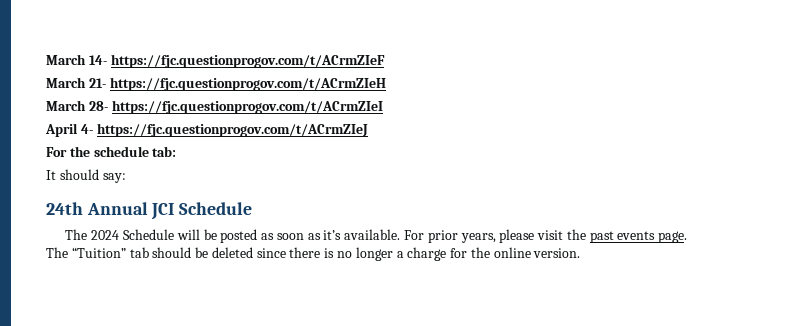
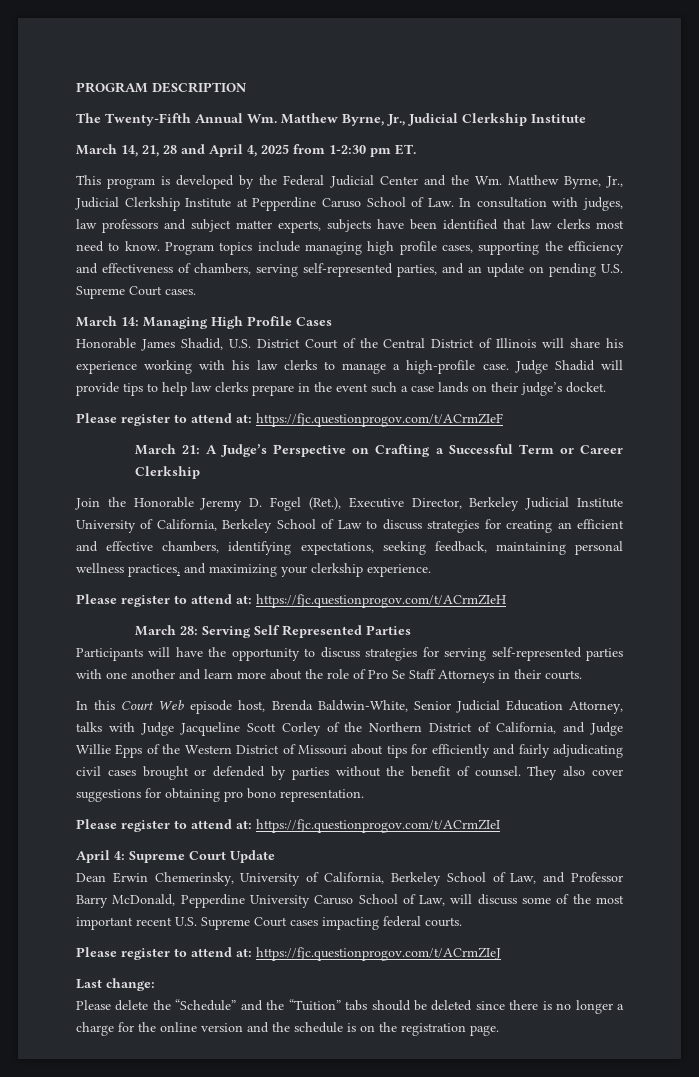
- March 14- https://fjc.questionprogov.com/t/ACrmZIeF
- March 21- https://fjc.questionprogov.com/t/ACrmZIeH
- March 28- https://fjc.questionprogov.com/t/ACrmZIeI
- April 4- https://fjc.questionprogov.com/t/ACrmZIeJ
- For the schedule tab:
- It should say:
- 24th Annual JCI Schedule
- The 2024 Schedule will be posted as soon as it’s available. For prior years, please visit the past events page.
- The “Tuition” tab should be deleted since there is no longer a charge for the online version.
+ PROGRAM DESCRIPTION
+ The Twenty-Fifth Annual Wm. Matthew Byrne, Jr., Judicial Clerkship Institute
+ March 14, 21, 28 and April 4, 2025 from 1-2:30 pm ET.
+ This program is developed by the Federal Judicial Center and the Wm. Matthew Byrne, Jr., Judicial Clerkship Institute at Pepperdine Caruso School of Law. In consultation with judges, law professors and subject matter experts, subjects have been identified that law clerks most need to know. Program topics include managing high profile cases, supporting the efficiency and effectiveness of chambers, serving self-represented parties, and an update on pending U.S. Supreme Court cases.
+ March 14: Managing High Profile Cases
+ Honorable James Shadid, U.S. District Court of the Central District of Illinois will share his experience working with his law clerks to manage a high-profile case. Judge Shadid will provide tips to help law clerks prepare in the event such a case lands on their judge’s docket.
+ Please register to attend at: https://fjc.questionprogov.com/t/ACrmZIeF
+ March 21: A Judge’s Perspective on Crafting a Successful Term or Career Clerkship
+ Join the Honorable Jeremy D. Fogel (Ret.), Executive Director, Berkeley Judicial Institute University of California, Berkeley School of Law to discuss strategies for creating an efficient and effective chambers, identifying expectations, seeking feedback, maintaining personal wellness practices, and maximizing your clerkship experience.
+ Please register to attend at: https://fjc.questionprogov.com/t/ACrmZIeH
+ March 28: Serving Self Represented Parties
+ Participants will have the opportunity to discuss strategies for serving self-represented parties with one another and learn more about the role of Pro Se Staff Attorneys in their courts.
+ In this Court Web episode host, Brenda Baldwin-White, Senior Judicial Education Attorney, talks with Judge Jacqueline Scott Corley of the Northern District of California, and Judge Willie Epps of the Western District of Missouri about tips for efficiently and fairly adjudicating civil cases brought or defended by parties without the benefit of counsel. They also cover suggestions for obtaining pro bono representation.
+ Please register to attend at: https://fjc.questionprogov.com/t/ACrmZIeI
+ April 4: Supreme Court Update
+ Dean Erwin Chemerinsky, University of California, Berkeley School of Law, and Professor Barry McDonald, Pepperdine University Caruso School of Law, will discuss some of the most important recent U.S. Supreme Court cases impacting federal courts.
+ Please register to attend at: https://fjc.questionprogov.com/t/ACrmZIeJ
+ Last change:
+ Please delete the “Schedule” and the “Tuition” tabs should be deleted since there is no longer a charge for the online version and the schedule is on the registration page.

